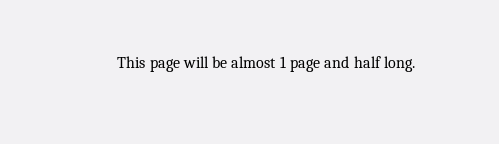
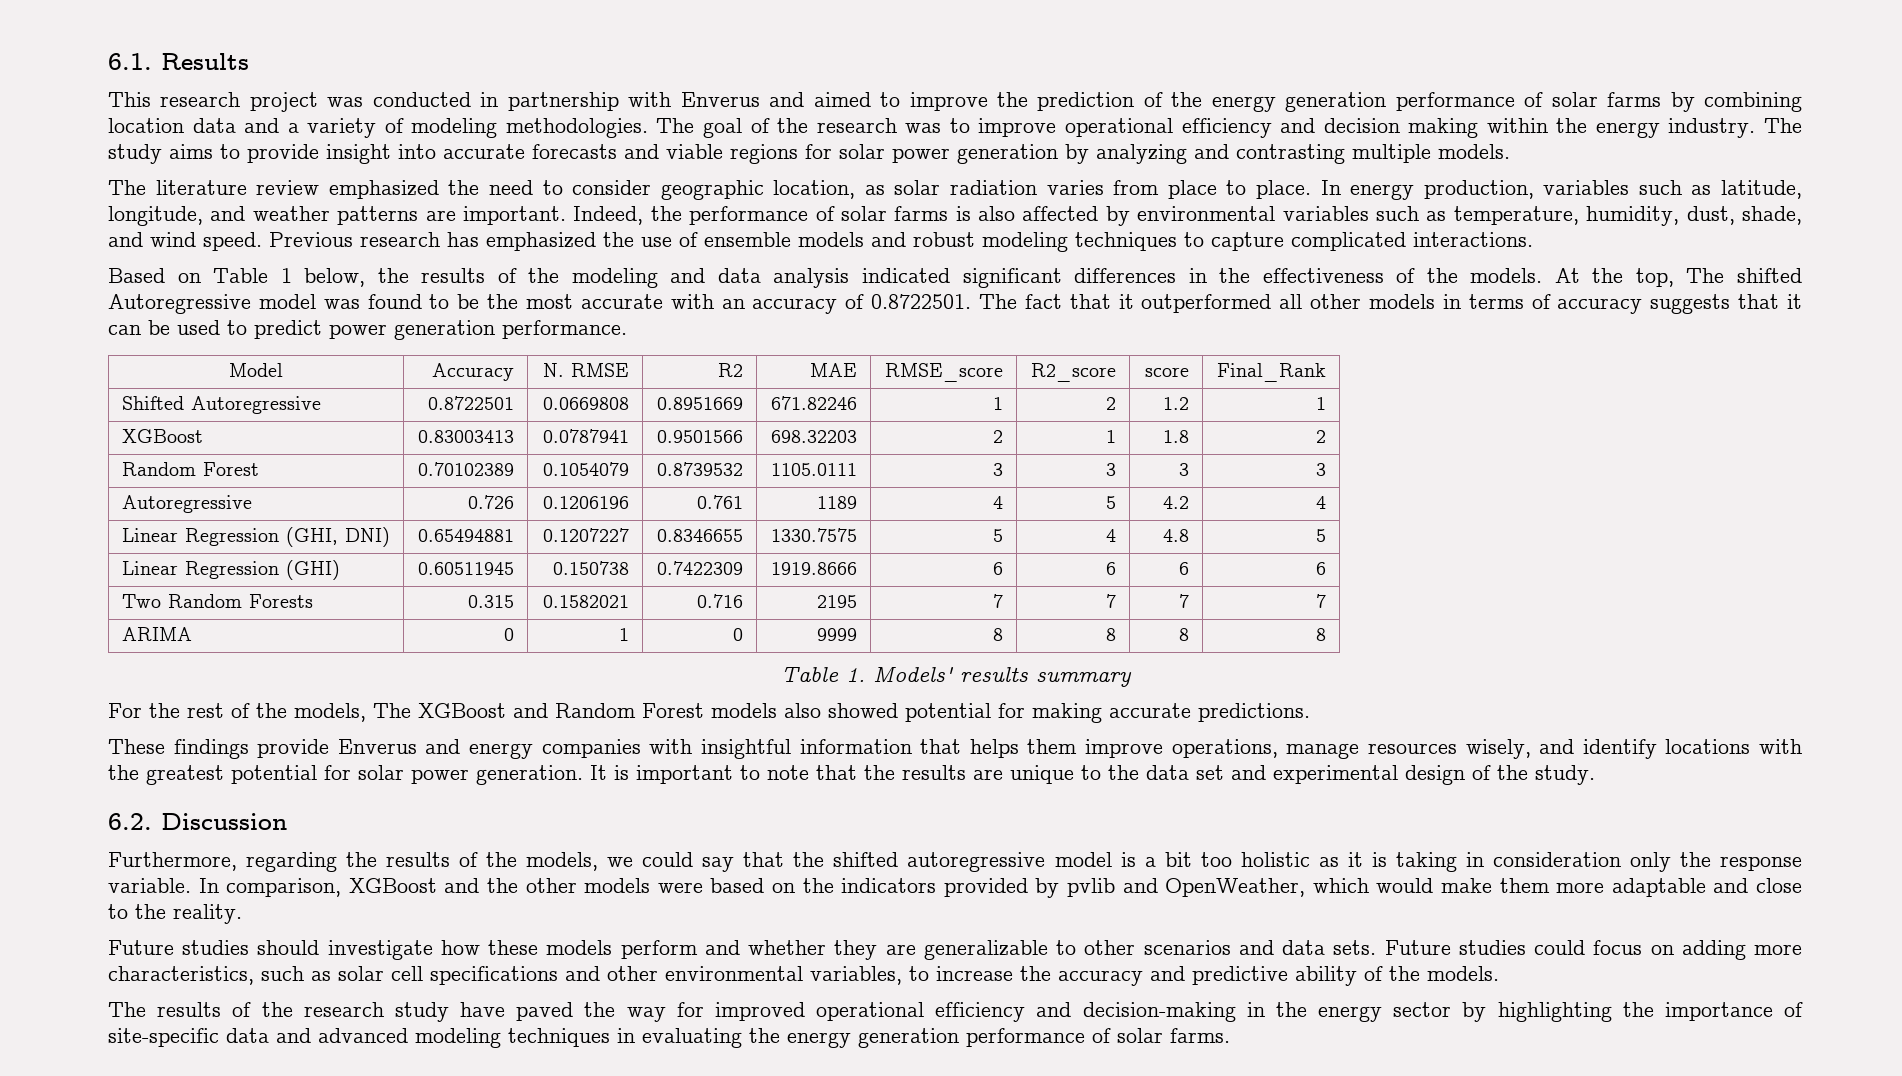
- This page will be almost 1 page and half long.
+ 6.1. Results
+ This research project was conducted in partnership with Enverus and aimed to improve the prediction of the energy generation performance of solar farms by combining location data and a variety of modeling methodologies. The goal of the research was to improve operational efficiency and decision making within the energy industry. The study aims to provide insight into accurate forecasts and viable regions for solar power generation by analyzing and contrasting multiple models.
+ The literature review emphasized the need to consider geographic location, as solar radiation varies from place to place. In energy production, variables such as latitude, longitude, and weather patterns are important. Indeed, the performance of solar farms is also affected by environmental variables such as temperature, humidity, dust, shade, and wind speed. Previous research has emphasized the use of ensemble models and robust modeling techniques to capture complicated interactions.
+ Based on Table 1 below, the results of the modeling and data analysis indicated significant differences in the effectiveness of the models. At the top, The shifted Autoregressive model was found to be the most accurate with an accuracy of 0.8722501. The fact that it outperformed all other models in terms of accuracy suggests that it can be used to predict power generation performance.
+ Model | Accuracy | N. RMSE | R2 | MAE | RMSE_score | R2_score | score | Final_Rank
+ Shifted Autoregressive | 0.8722501 | 0.0669808 | 0.8951669 | 671.82246 | 1 | 2 | 1.2 | 1
+ XGBoost | 0.83003413 | 0.0787941 | 0.9501566 | 698.32203 | 2 | 1 | 1.8 | 2
+ Random Forest | 0.70102389 | 0.1054079 | 0.8739532 | 1105.0111 | 3 | 3 | 3 | 3
+ Autoregressive | 0.726 | 0.1206196 | 0.761 | 1189 | 4 | 5 | 4.2 | 4
+ Linear Regression (GHI, DNI) | 0.65494881 | 0.1207227 | 0.8346655 | 1330.7575 | 5 | 4 | 4.8 | 5
+ Linear Regression (GHI) | 0.60511945 | 0.150738 | 0.7422309 | 1919.8666 | 6 | 6 | 6 | 6
+ Two Random Forests | 0.315 | 0.1582021 | 0.716 | 2195 | 7 | 7 | 7 | 7
+ ARIMA | 0 | 1 | 0 | 9999 | 8 | 8 | 8 | 8
+ Table 1. Models' results summary
+ For the rest of the models, The XGBoost and Random Forest models also showed potential for making accurate predictions.
+ These findings provide Enverus and energy companies with insightful information that helps them improve operations, manage resources wisely, and identify locations with the greatest potential for solar power generation. It is important to note that the results are unique to the data set and experimental design of the study.
+ 6.2. Discussion
+ Furthermore, regarding the results of the models, we could say that the shifted autoregressive model is a bit too holistic as it is taking in consideration only the response variable. In comparison, XGBoost and the other models were based on the indicators provided by pvlib and OpenWeather, which would make them more adaptable and close to the reality.
+ Future studies should investigate how these models perform and whether they are generalizable to other scenarios and data sets. Future studies could focus on adding more characteristics, such as solar cell specifications and other environmental variables, to increase the accuracy and predictive ability of the models.
+ The results of the research study have paved the way for improved operational efficiency and decision-making in the energy sector by highlighting the importance of site-specific data and advanced modeling techniques in evaluating the energy generation performance of solar farms.

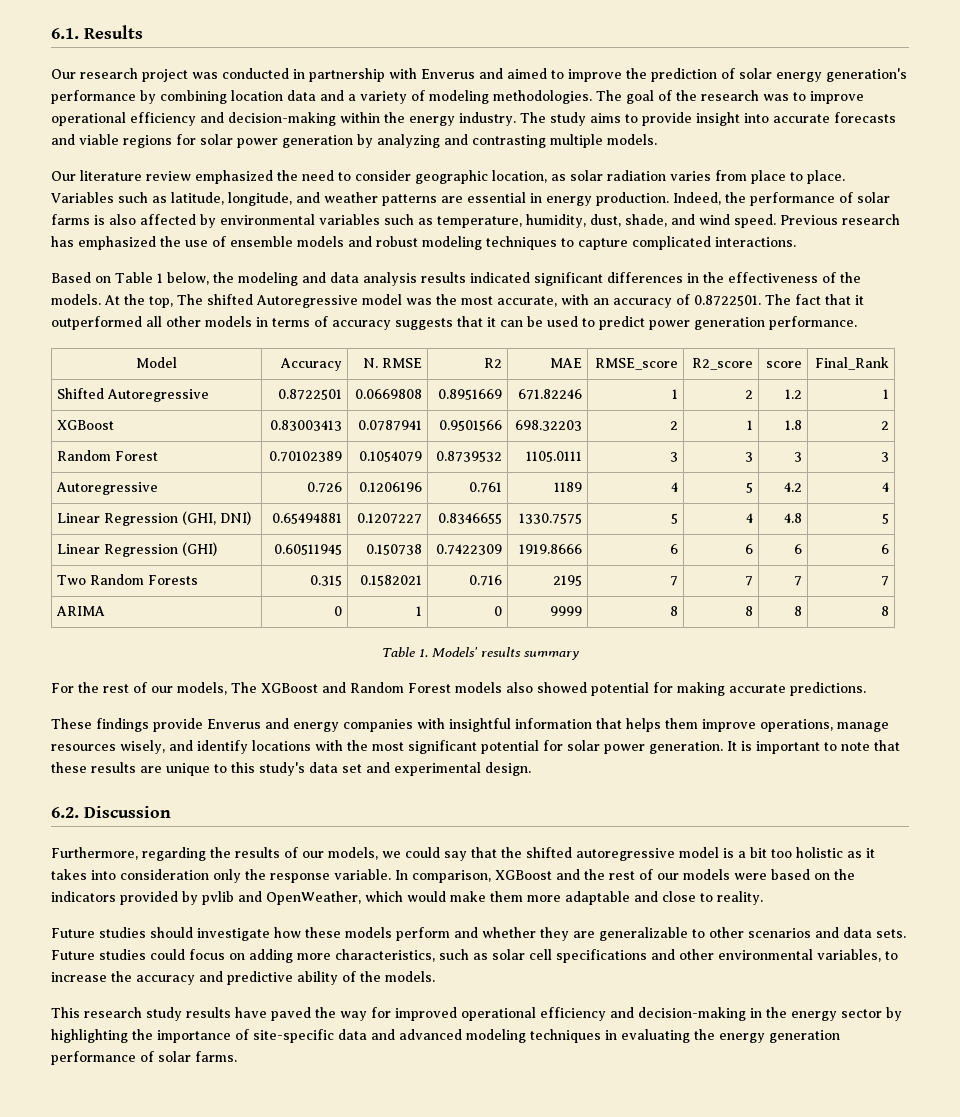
- This research project was conducted in partnership with Enverus and aimed to improve the prediction of the energy generation performance of solar farms by combining location data and a variety of modeling methodologies.
+ Our research project was conducted in partnership with Enverus and aimed to improve the prediction of solar energy generation's performance by combining location data and a variety of modeling methodologies.
- The goal of the research was to improve operational efficiency and decision making within the energy industry.
+ The goal of the research was to improve operational efficiency and decision-making within the energy industry.
- The literature review emphasized the need to consider geographic location, as solar radiation varies from place to place.
+ Our literature review emphasized the need to consider geographic location, as solar radiation varies from place to place.
- In energy production, variables such as latitude, longitude, and weather patterns are important.
+ Variables such as latitude, longitude, and weather patterns are essential in energy production.
- Based on Table 1 below, the results of the modeling and data analysis indicated significant differences in the effectiveness of the models.
+ Based on Table 1 below, the modeling and data analysis results indicated significant differences in the effectiveness of the models.
- At the top, The shifted Autoregressive model was found to be the most accurate with an accuracy of 0.8722501. The fact that it outperformed all other models in terms of accuracy suggests that it can be used to predict power generation performance.
+ At the top, The shifted Autoregressive model was the most accurate, with an accuracy of 0.8722501. The fact that it outperformed all other models in terms of accuracy suggests that it can be used to predict power generation performance.
- For the rest of the models, The XGBoost and Random Forest models also showed potential for making accurate predictions.
+ For the rest of our models, The XGBoost and Random Forest models also showed potential for making accurate predictions.
- These findings provide Enverus and energy companies with insightful information that helps them improve operations, manage resources wisely, and identify locations with the greatest potential for solar power generation.
+ These findings provide Enverus and energy companies with insightful information that helps them improve operations, manage resources wisely, and identify locations with the most significant potential for solar power generation.
- It is important to note that the results are unique to the data set and experimental design of the study.
+ It is important to note that these results are unique to this study's data set and experimental design.
- Furthermore, regarding the results of the models, we could say that the shifted autoregressive model is a bit too holistic as it is taking in consideration only the response variable.
+ Furthermore, regarding the results of our models, we could say that the shifted autoregressive model is a bit too holistic as it takes into consideration only the response variable.
- In comparison, XGBoost and the other models were based on the indicators provided by pvlib and OpenWeather, which would make them more adaptable and close to the reality.
+ In comparison, XGBoost and the rest of our models were based on the indicators provided by pvlib and OpenWeather, which would make them more adaptable and close to reality.
- The results of the research study have paved the way for improved operational efficiency and decision-making in the energy sector by highlighting the importance of site-specific data and advanced modeling techniques in evaluating the energy generation performance of solar farms.
+ This research study results have paved the way for improved operational efficiency and decision-making in the energy sector by highlighting the importance of site-specific data and advanced modeling techniques in evaluating the energy generation performance of solar farms.

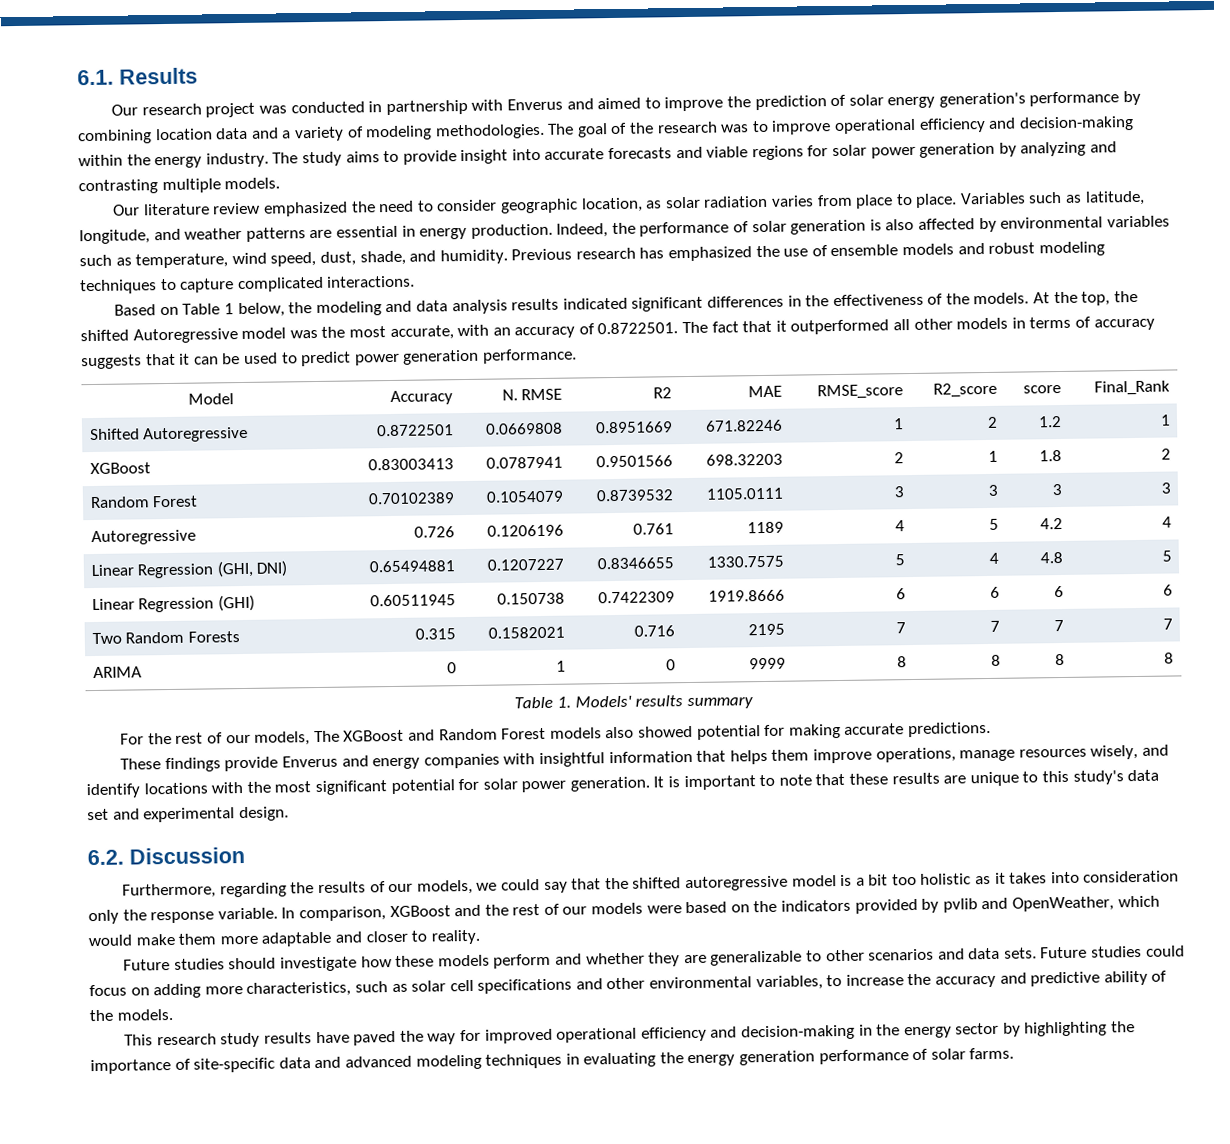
- Indeed, the performance of solar farms is also affected by environmental variables such as temperature, humidity, dust, shade, and wind speed.
+ Indeed, the performance of solar generation is also affected by environmental variables such as temperature, wind speed, dust, shade, and humidity.
- At the top, The shifted Autoregressive model was the most accurate, with an accuracy of 0.8722501. The fact that it outperformed all other models in terms of accuracy suggests that it can be used to predict power generation performance.
+ At the top, the shifted Autoregressive model was the most accurate, with an accuracy of 0.8722501. The fact that it outperformed all other models in terms of accuracy suggests that it can be used to predict power generation performance.
- In comparison, XGBoost and the rest of our models were based on the indicators provided by pvlib and OpenWeather, which would make them more adaptable and close to reality.
+ In comparison, XGBoost and the rest of our models were based on the indicators provided by pvlib and OpenWeather, which would make them more adaptable and closer to reality.

